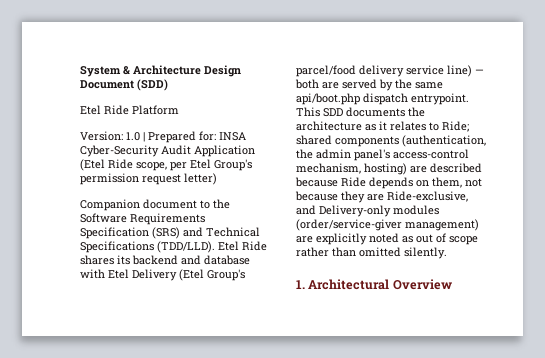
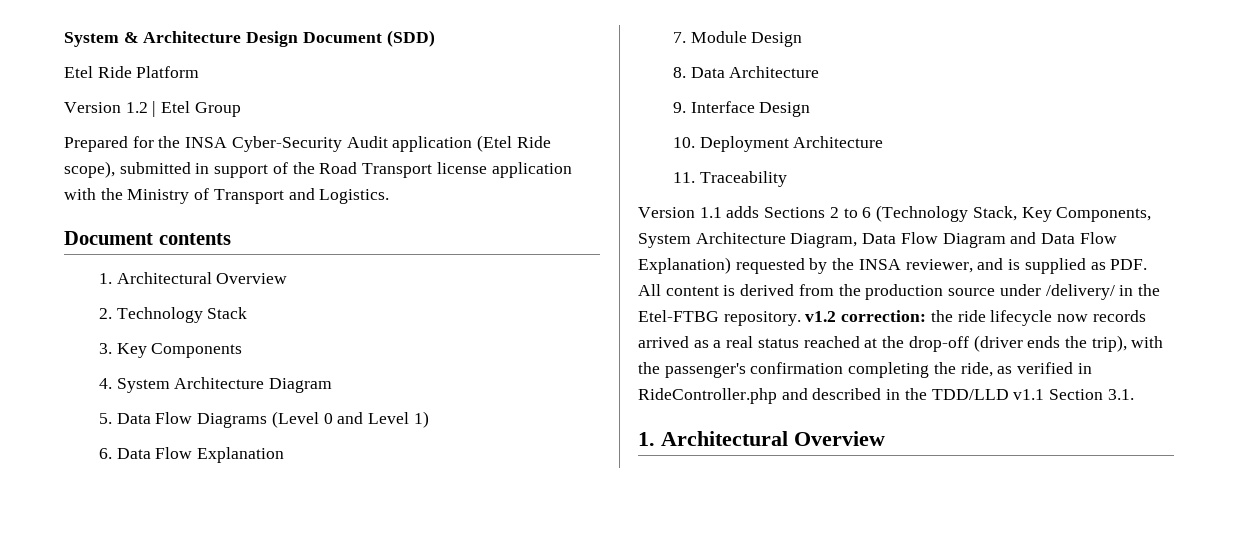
- Version: 1.0 | Prepared for: INSA Cyber-Security Audit Application (Etel Ride scope, per Etel Group's permission request letter)
- Companion document to the Software Requirements Specification (SRS) and Technical Specifications (TDD/LLD). Etel Ride shares its backend and database with Etel Delivery (Etel Group's parcel/food delivery service line) — both are served by the same api/boot.php dispatch entrypoint. This SDD documents the architecture as it relates to Ride; shared components (authentication, the admin panel's access-control mechanism, hosting) are described because Ride depends on them, not because they are Ride-exclusive, and Delivery-only modules (order/service-giver management) are explicitly noted as out of scope rather than omitted silently.
+ Version 1.2 | Etel Group
+ Prepared for the INSA Cyber-Security Audit application (Etel Ride scope), submitted in support of the Road Transport license application with the Ministry of Transport and Logistics.
+ Document contents
+ 1. Architectural Overview
+ 2. Technology Stack
+ 3. Key Components
+ 4. System Architecture Diagram
+ 5. Data Flow Diagrams (Level 0 and Level 1)
+ 6. Data Flow Explanation
+ 7. Module Design
+ 8. Data Architecture
+ 9. Interface Design
+ 10. Deployment Architecture
+ 11. Traceability
+ Version 1.1 adds Sections 2 to 6 (Technology Stack, Key Components, System Architecture Diagram, Data Flow Diagram and Data Flow Explanation) requested by the INSA reviewer, and is supplied as PDF. All content is derived from the production source under /delivery/ in the Etel-FTBG repository. v1.2 correction: the ride lifecycle now records arrived as a real status reached at the drop-off (driver ends the trip), with the passenger's confirmation completing the ride, as verified in RideController.php and described in the TDD/LLD v1.1 Section 3.1.

